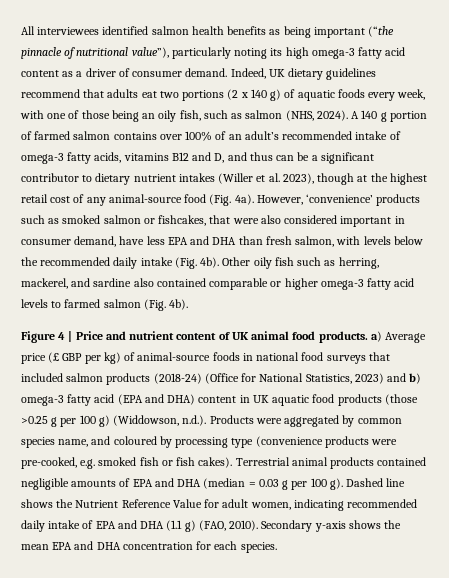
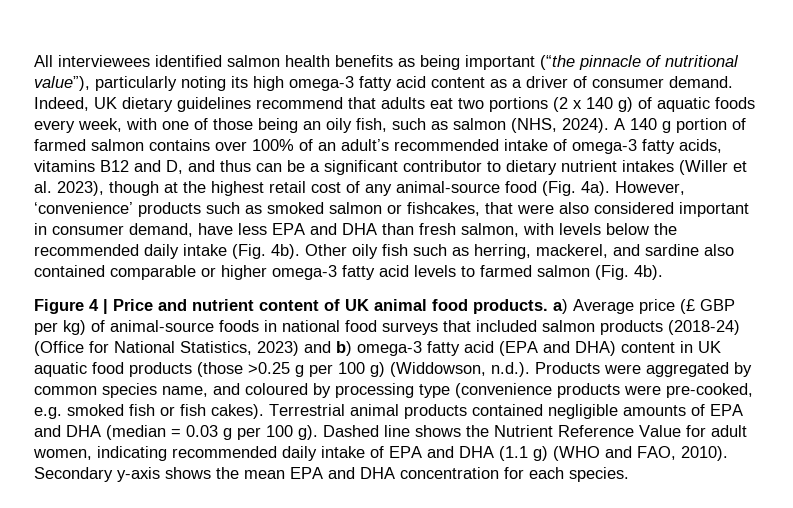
- Dashed line shows the Nutrient Reference Value for adult women, indicating recommended daily intake of EPA and DHA (1.1 g) (FAO, 2010).
+ Dashed line shows the Nutrient Reference Value for adult women, indicating recommended daily intake of EPA and DHA (1.1 g) (WHO and FAO, 2010).

